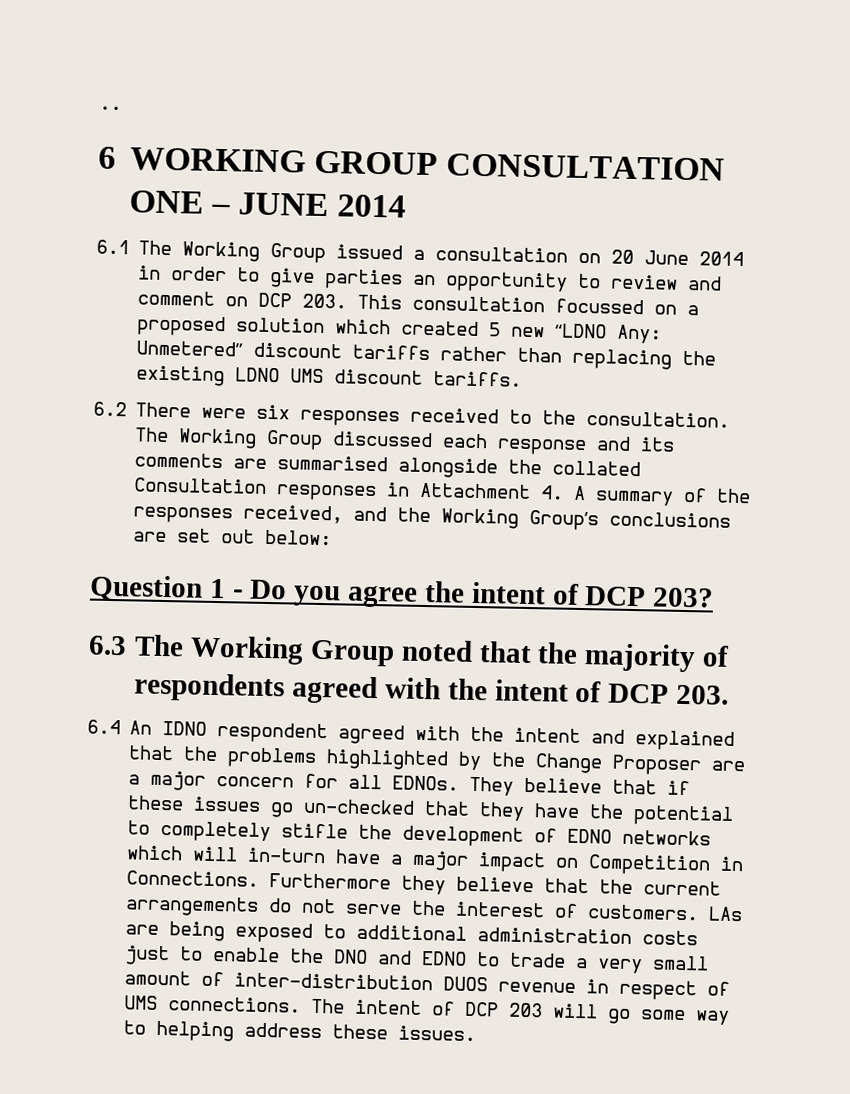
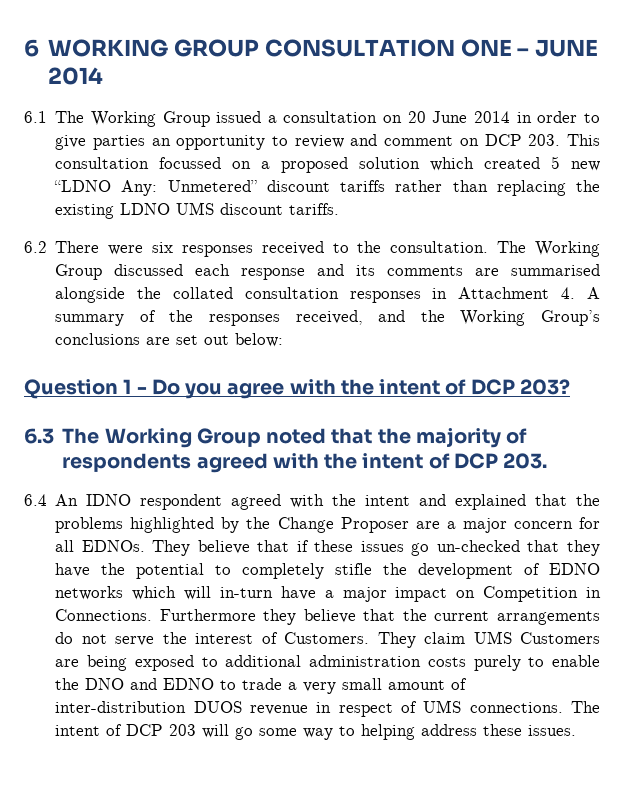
- ..
- The Working Group discussed each response and its comments are summarised alongside the collated Consultation responses in Attachment 4. A summary of the responses received, and the Working Group’s conclusions are set out below:
+ The Working Group discussed each response and its comments are summarised alongside the collated consultation responses in Attachment 4. A summary of the responses received, and the Working Group’s conclusions are set out below:
- Question 1 - Do you agree the intent of DCP 203?
+ Question 1 - Do you agree with the intent of DCP 203?
- Furthermore they believe that the current arrangements do not serve the interest of customers. LAs are being exposed to additional administration costs just to enable the DNO and EDNO to trade a very small amount of inter-distribution DUOS revenue in respect of UMS connections.
+ Furthermore they believe that the current arrangements do not serve the interest of Customers. They claim UMS Customers are being exposed to additional administration costs purely to enable the DNO and EDNO to trade a very small amount of inter-distribution DUOS revenue in respect of UMS connections.

